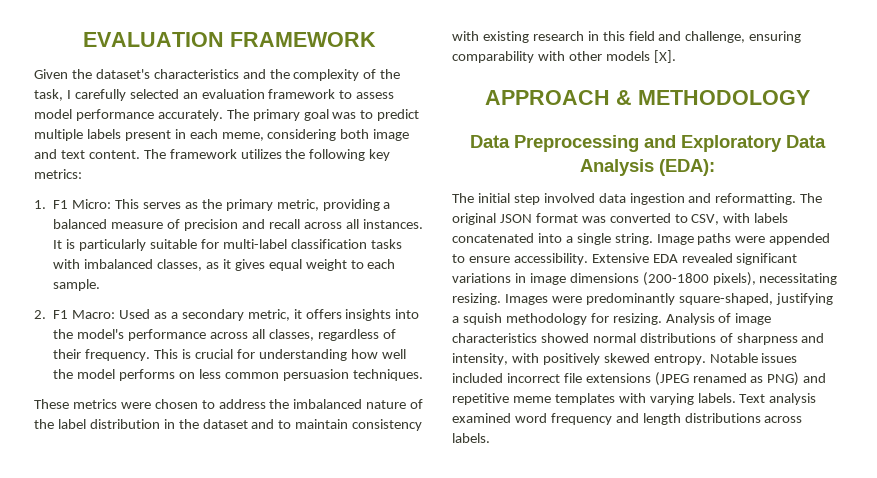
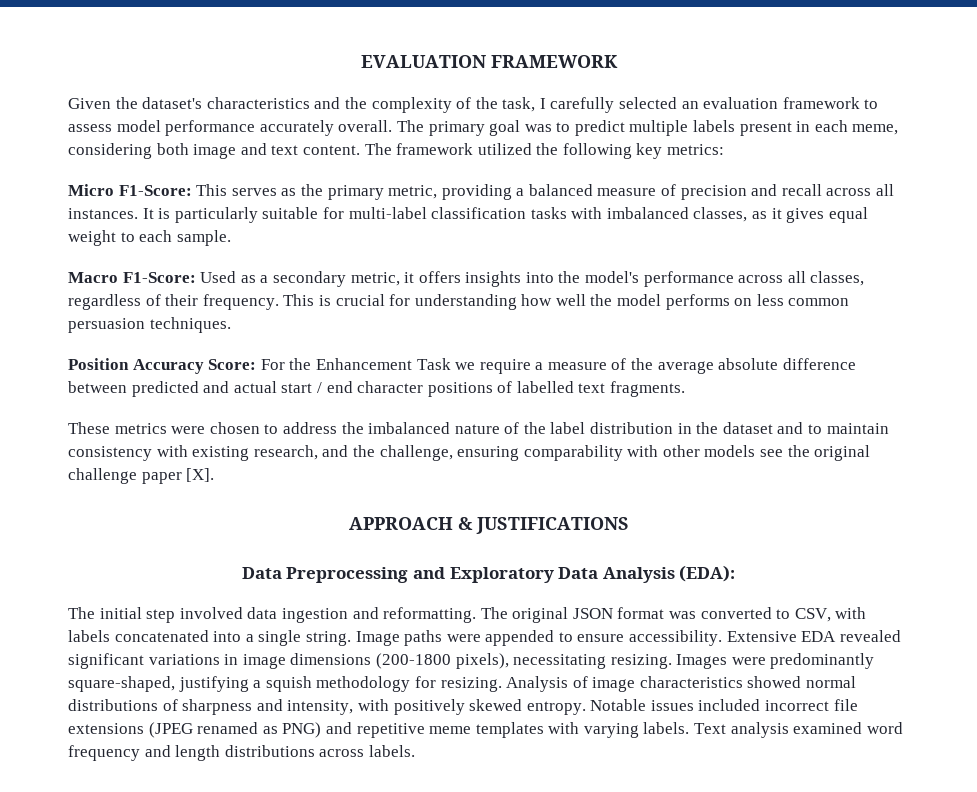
- Given the dataset's characteristics and the complexity of the task, I carefully selected an evaluation framework to assess model performance accurately.
+ Given the dataset's characteristics and the complexity of the task, I carefully selected an evaluation framework to assess model performance accurately overall.
- The framework utilizes the following key metrics:
+ The framework utilized the following key metrics:
- 1. F1 Micro: This serves as the primary metric, providing a balanced measure of precision and recall across all instances.
+ Micro F1-Score: This serves as the primary metric, providing a balanced measure of precision and recall across all instances.
- 2. F1 Macro: Used as a secondary metric, it offers insights into the model's performance across all classes, regardless of their frequency.
+ Macro F1-Score: Used as a secondary metric, it offers insights into the model's performance across all classes, regardless of their frequency.
+ Position Accuracy Score: For the Enhancement Task we require a measure of the average absolute difference between predicted and actual start / end character positions of labelled text fragments.
- These metrics were chosen to address the imbalanced nature of the label distribution in the dataset and to maintain consistency with existing research in this field and challenge, ensuring comparability with other models [X].
+ These metrics were chosen to address the imbalanced nature of the label distribution in the dataset and to maintain consistency with existing research, and the challenge, ensuring comparability with other models see the original challenge paper [X].
- APPROACH & METHODOLOGY
+ APPROACH & JUSTIFICATIONS

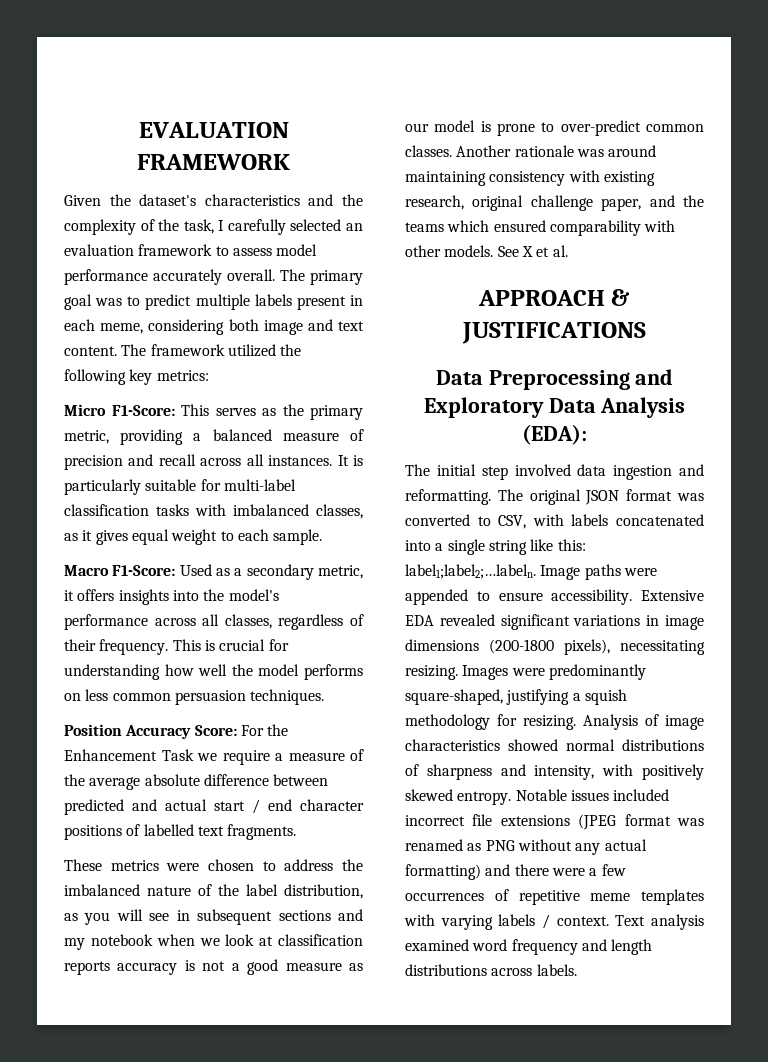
- These metrics were chosen to address the imbalanced nature of the label distribution in the dataset and to maintain consistency with existing research, and the challenge, ensuring comparability with other models see the original challenge paper [X].
+ These metrics were chosen to address the imbalanced nature of the label distribution, as you will see in subsequent sections and my notebook when we look at classification reports accuracy is not a good measure as our model is prone to over-predict common classes. Another rationale was around maintaining consistency with existing research, original challenge paper, and the teams which ensured comparability with other models. See X et al.
- The original JSON format was converted to CSV, with labels concatenated into a single string.
+ The original JSON format was converted to CSV, with labels concatenated into a single string like this: label1;label2;…labeln.
- Notable issues included incorrect file extensions (JPEG renamed as PNG) and repetitive meme templates with varying labels.
+ Notable issues included incorrect file extensions (JPEG format was renamed as PNG without any actual formatting) and there were a few occurrences of repetitive meme templates with varying labels / context.

